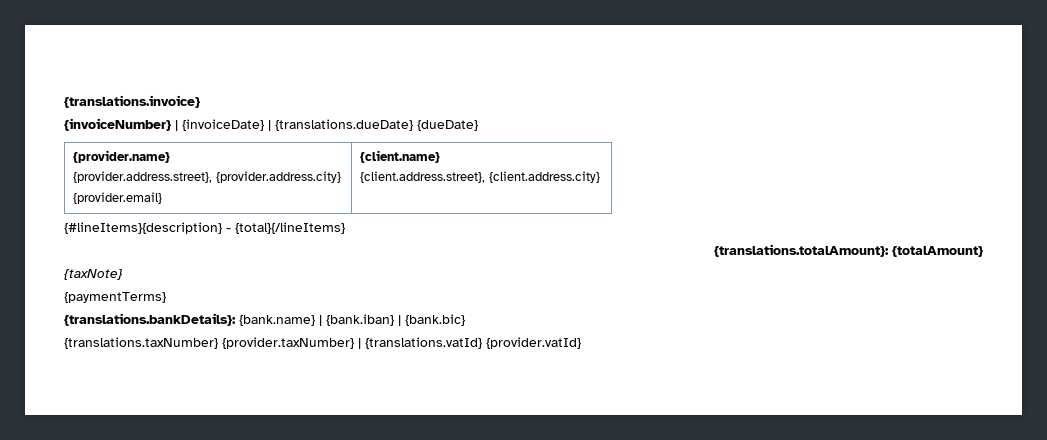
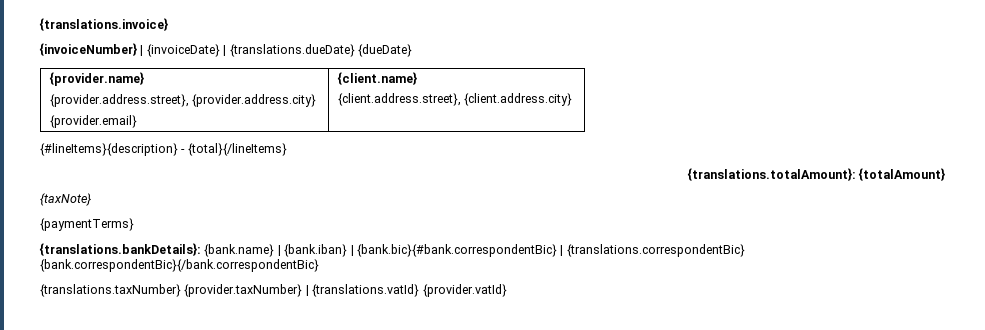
- {translations.bankDetails}: {bank.name} | {bank.iban} | {bank.bic}
+ {translations.bankDetails}: {bank.name} | {bank.iban} | {bank.bic}{#bank.correspondentBic} | {translations.correspondentBic} {bank.correspondentBic}{/bank.correspondentBic}

